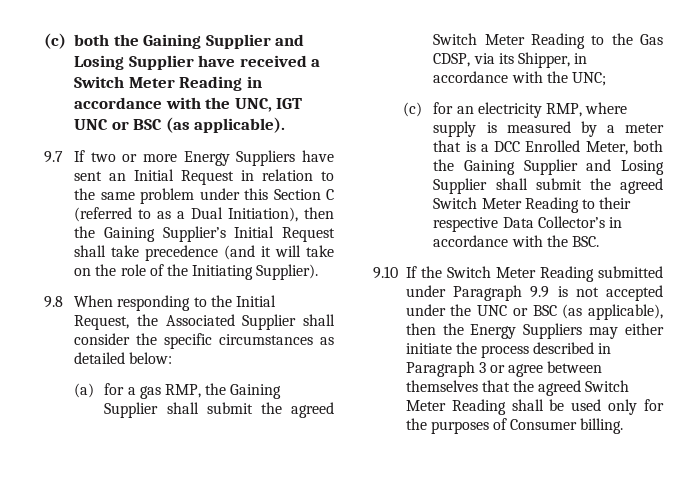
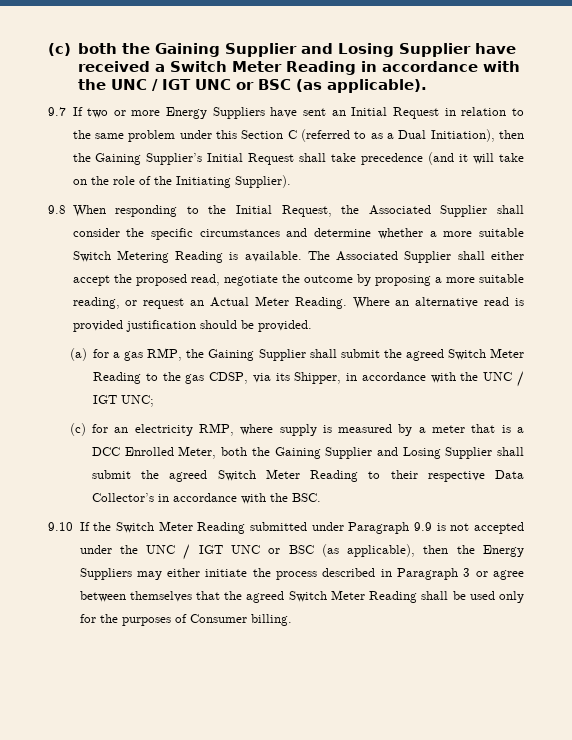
- (c) both the Gaining Supplier and Losing Supplier have received a Switch Meter Reading in accordance with the UNC, IGT UNC or BSC (as applicable).
+ (c) both the Gaining Supplier and Losing Supplier have received a Switch Meter Reading in accordance with the UNC / IGT UNC or BSC (as applicable).
- 9.8 When responding to the Initial Request, the Associated Supplier shall consider the specific circumstances as detailed below:
+ 9.8 When responding to the Initial Request, the Associated Supplier shall consider the specific circumstances and determine whether a more suitable Switch Metering Reading is available. The Associated Supplier shall either accept the proposed read, negotiate the outcome by proposing a more suitable reading, or request an Actual Meter Reading. Where an alternative read is provided justification should be provided.
- (a) for a gas RMP, the Gaining Supplier shall submit the agreed Switch Meter Reading to the Gas CDSP, via its Shipper, in accordance with the UNC;
+ (a) for a gas RMP, the Gaining Supplier shall submit the agreed Switch Meter Reading to the gas CDSP, via its Shipper, in accordance with the UNC / IGT UNC;
- 9.10 If the Switch Meter Reading submitted under Paragraph 9.9 is not accepted under the UNC or BSC (as applicable), then the Energy Suppliers may either initiate the process described in Paragraph 3 or agree between themselves that the agreed Switch Meter Reading shall be used only for the purposes of Consumer billing.
+ 9.10 If the Switch Meter Reading submitted under Paragraph 9.9 is not accepted under the UNC / IGT UNC or BSC (as applicable), then the Energy Suppliers may either initiate the process described in Paragraph 3 or agree between themselves that the agreed Switch Meter Reading shall be used only for the purposes of Consumer billing.

